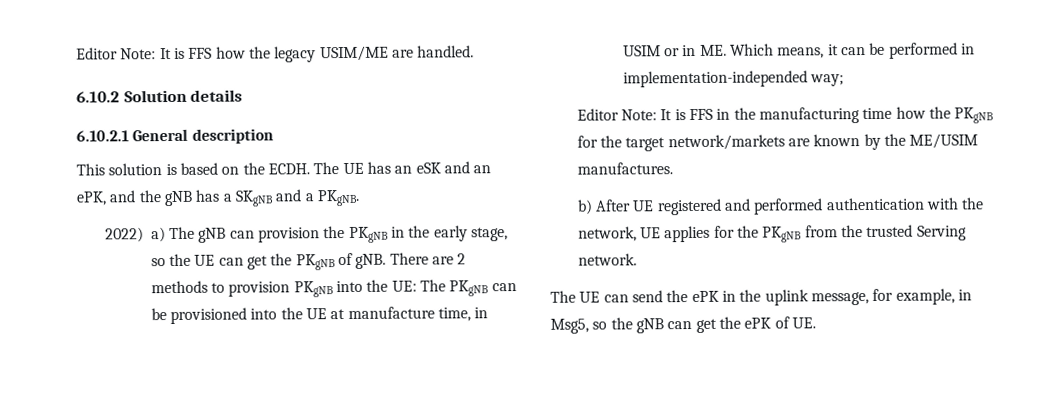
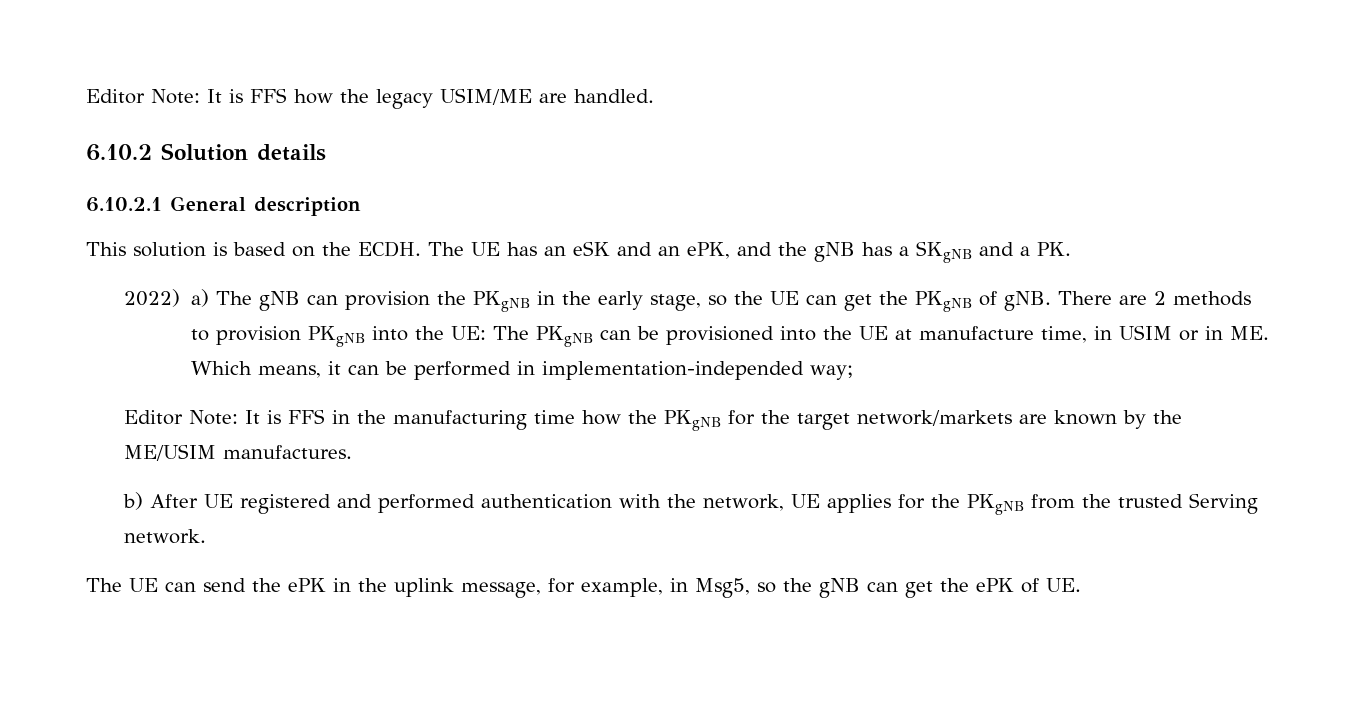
- The UE has an eSK and an ePK, and the gNB has a SKgNB and a PKgNB.
+ The UE has an eSK and an ePK, and the gNB has a SKgNB and a PK.

